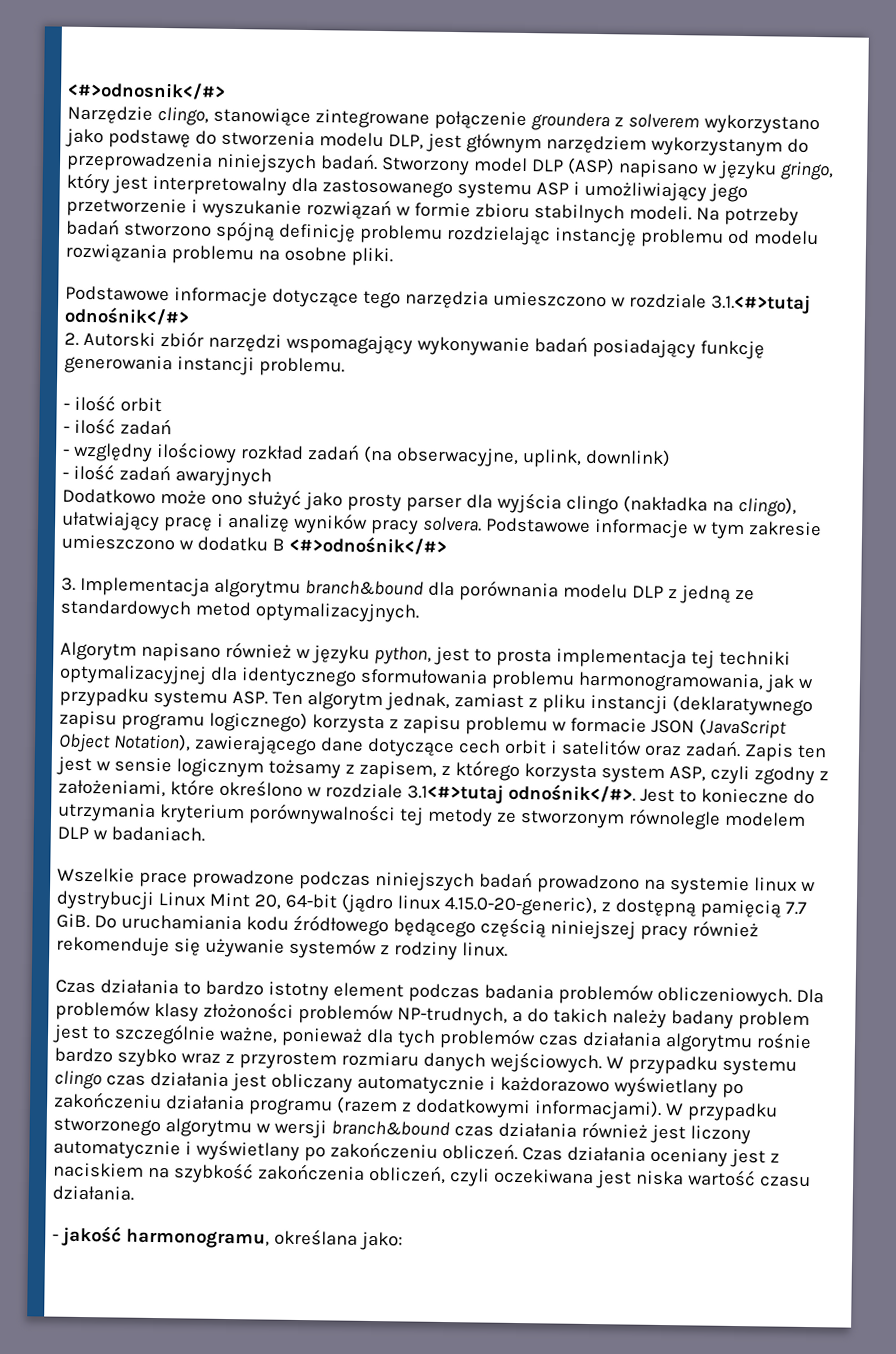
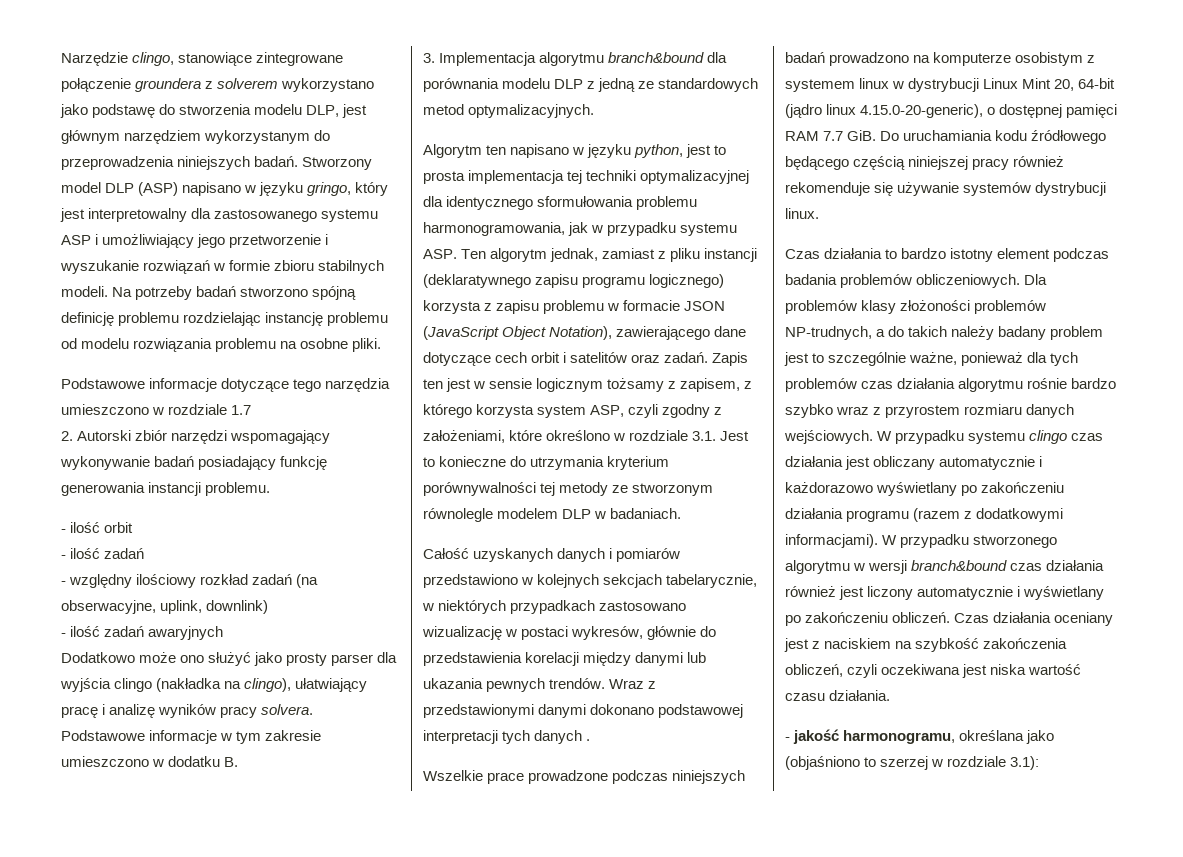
- <#>odnosnik</#>
- Podstawowe informacje dotyczące tego narzędzia umieszczono w rozdziale 3.1.<#>tutaj odnośnik</#>
+ Podstawowe informacje dotyczące tego narzędzia umieszczono w rozdziale 1.7
- Podstawowe informacje w tym zakresie umieszczono w dodatku B <#>odnośnik</#>
+ Podstawowe informacje w tym zakresie umieszczono w dodatku B.
- Algorytm napisano również w języku python, jest to prosta implementacja tej techniki optymalizacyjnej dla identycznego sformułowania problemu harmonogramowania, jak w przypadku systemu ASP. Ten algorytm jednak, zamiast z pliku instancji (deklaratywnego zapisu programu logicznego) korzysta z zapisu problemu w formacie JSON (JavaScript Object Notation), zawierającego dane dotyczące cech orbit i satelitów oraz zadań.
+ Algorytm ten napisano w języku python, jest to prosta implementacja tej techniki optymalizacyjnej dla identycznego sformułowania problemu harmonogramowania, jak w przypadku systemu ASP. Ten algorytm jednak, zamiast z pliku instancji (deklaratywnego zapisu programu logicznego) korzysta z zapisu problemu w formacie JSON (JavaScript Object Notation), zawierającego dane dotyczące cech orbit i satelitów oraz zadań.
- Zapis ten jest w sensie logicznym tożsamy z zapisem, z którego korzysta system ASP, czyli zgodny z założeniami, które określono w rozdziale 3.1<#>tutaj odnośnik</#>. Jest to konieczne do utrzymania kryterium porównywalności tej metody ze stworzonym równolegle modelem DLP w badaniach.
+ Zapis ten jest w sensie logicznym tożsamy z zapisem, z którego korzysta system ASP, czyli zgodny z założeniami, które określono w rozdziale 3.1. Jest to konieczne do utrzymania kryterium porównywalności tej metody ze stworzonym równolegle modelem DLP w badaniach.
+ Całość uzyskanych danych i pomiarów przedstawiono w kolejnych sekcjach tabelarycznie, w niektórych przypadkach zastosowano wizualizację w postaci wykresów, głównie do przedstawienia korelacji między danymi lub ukazania pewnych trendów. Wraz z przedstawionymi danymi dokonano podstawowej interpretacji tych danych .
- Wszelkie prace prowadzone podczas niniejszych badań prowadzono na systemie linux w dystrybucji Linux Mint 20, 64-bit (jądro linux 4.15.0-20-generic), z dostępną pamięcią 7.7 GiB. Do uruchamiania kodu źródłowego będącego częścią niniejszej pracy również rekomenduje się używanie systemów z rodziny linux.
+ Wszelkie prace prowadzone podczas niniejszych badań prowadzono na komputerze osobistym z systemem linux w dystrybucji Linux Mint 20, 64-bit (jądro linux 4.15.0-20-generic), o dostępnej pamięci RAM 7.7 GiB. Do uruchamiania kodu źródłowego będącego częścią niniejszej pracy również rekomenduje się używanie systemów dystrybucji linux.
- - jakość harmonogramu, określana jako:
+ - jakość harmonogramu, określana jako (objaśniono to szerzej w rozdziale 3.1):

